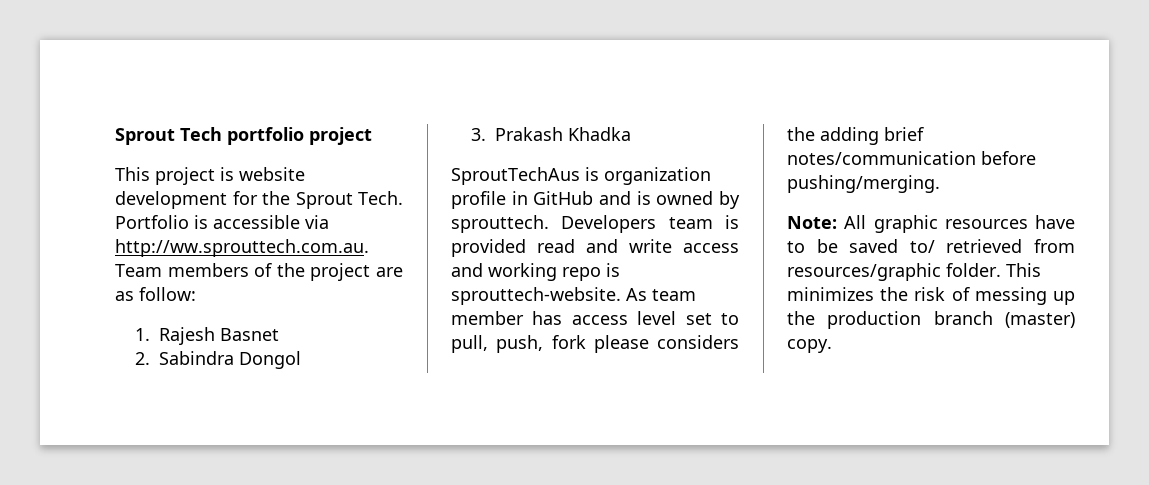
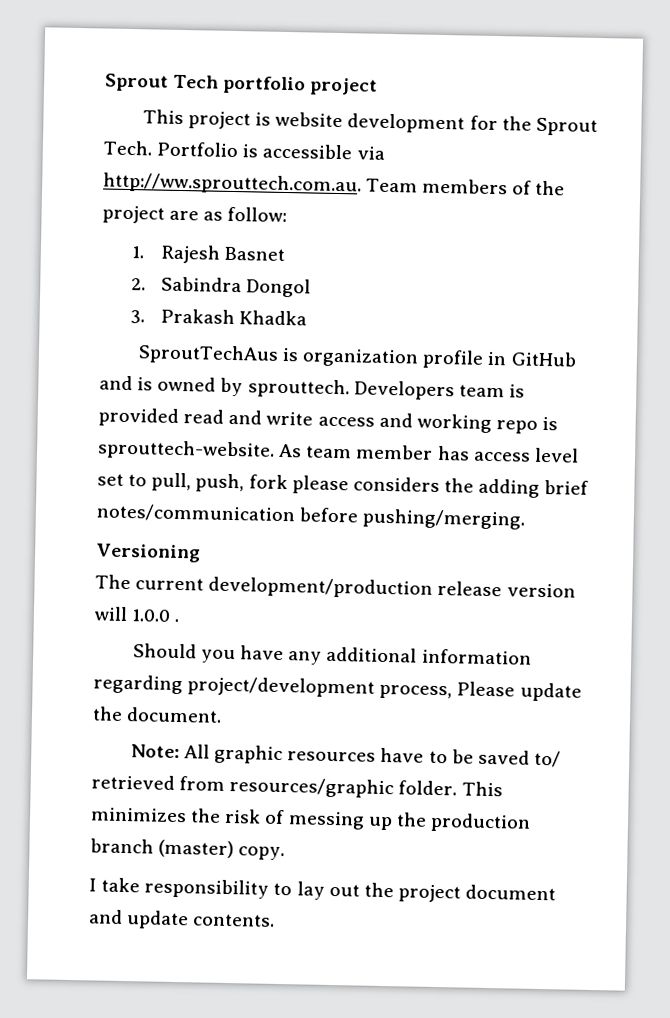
+ Versioning
+ The current development/production release version will 1.0.0 .
+ Should you have any additional information regarding project/development process, Please update the document.
+ I take responsibility to lay out the project document and update contents.

